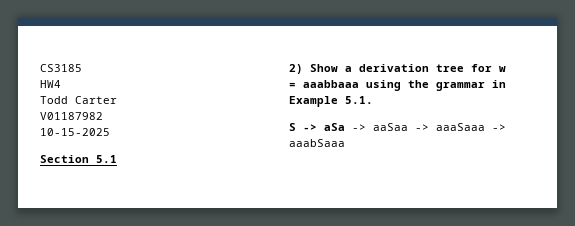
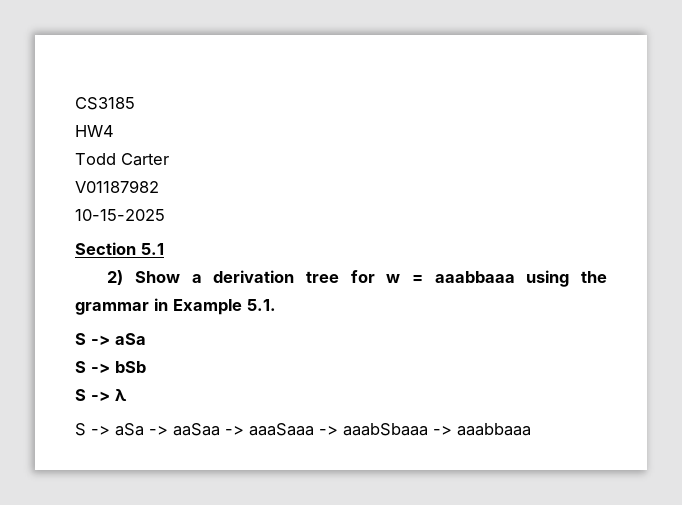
  2) Show a derivation tree for w = aaabbaaa using the grammar in Example 5.1.
- S -> aSa -> aaSaa -> aaaSaaa -> aaabSaaa
+ S -> aSa
+ S -> bSb
+ S -> λ
+ S -> aSa -> aaSaa -> aaaSaaa -> aaabSbaaa -> aaabbaaa

